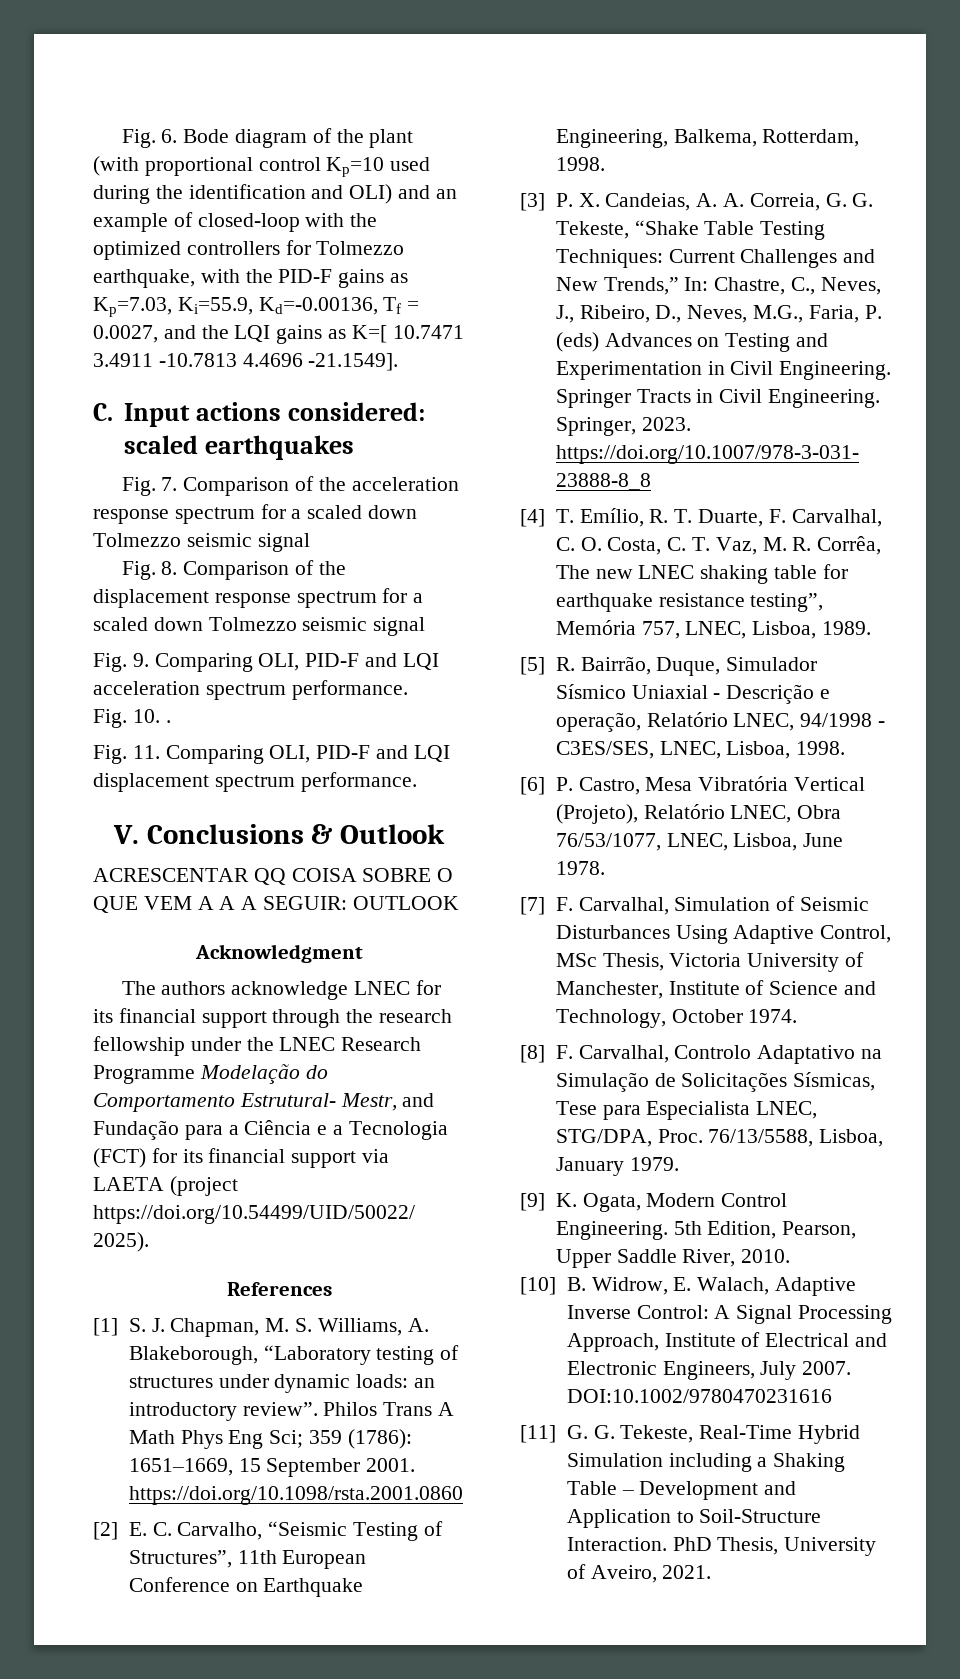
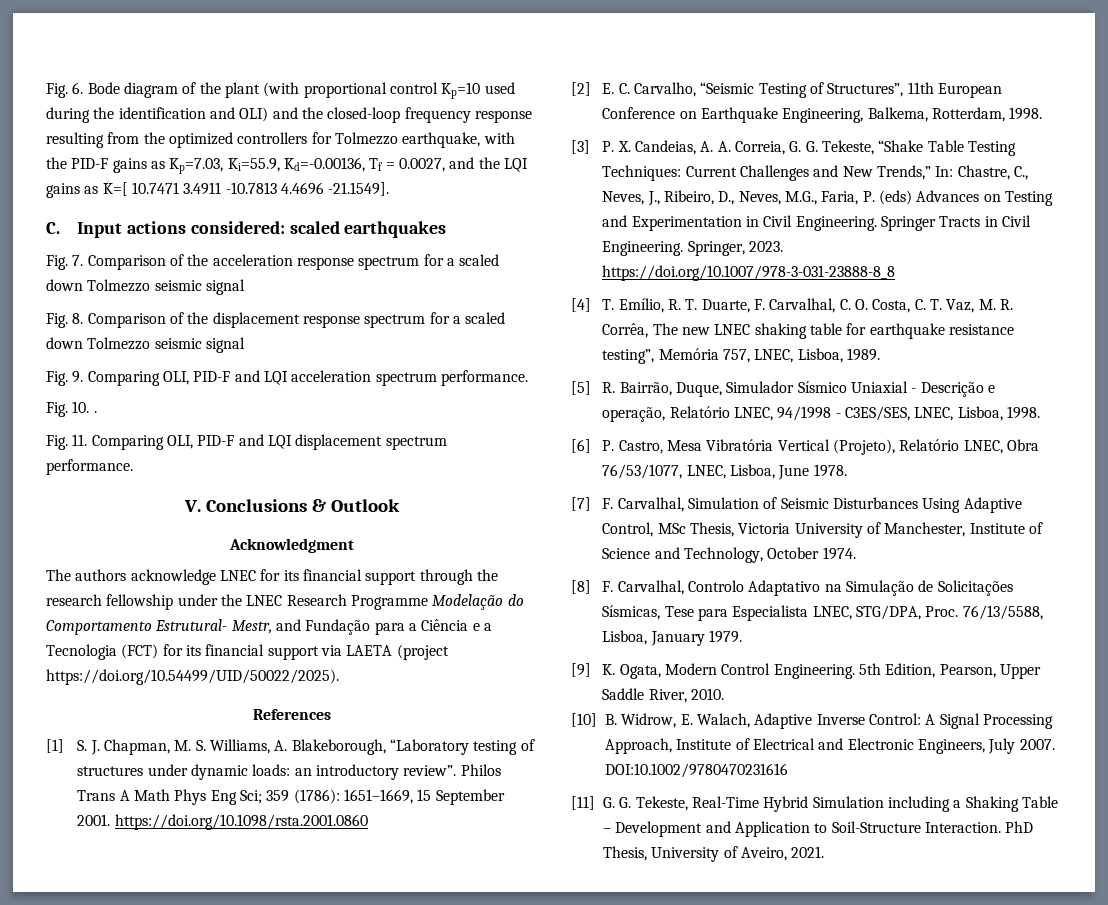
- Fig. 6. Bode diagram of the plant (with proportional control Kp=10 used during the identification and OLI) and an example of closed-loop with the optimized controllers for Tolmezzo earthquake, with the PID-F gains as Kp=7.03, Ki=55.9, Kd=-0.00136, Tf = 0.0027, and the LQI gains as K=[ 10.7471 3.4911 -10.7813 4.4696 -21.1549].
+ Fig. 6. Bode diagram of the plant (with proportional control Kp=10 used during the identification and OLI) and the closed-loop frequency response resulting from the optimized controllers for Tolmezzo earthquake, with the PID-F gains as Kp=7.03, Ki=55.9, Kd=-0.00136, Tf = 0.0027, and the LQI gains as K=[ 10.7471 3.4911 -10.7813 4.4696 -21.1549].
- ACRESCENTAR QQ COISA SOBRE O QUE VEM A A A SEGUIR: OUTLOOK

